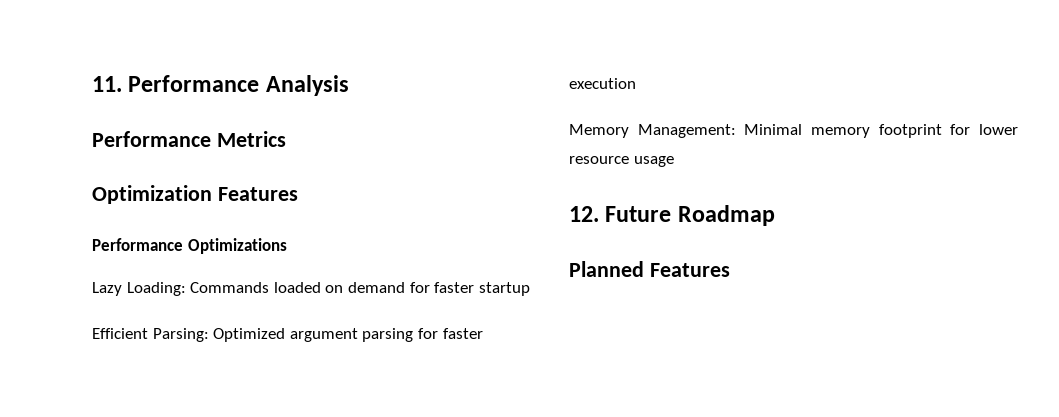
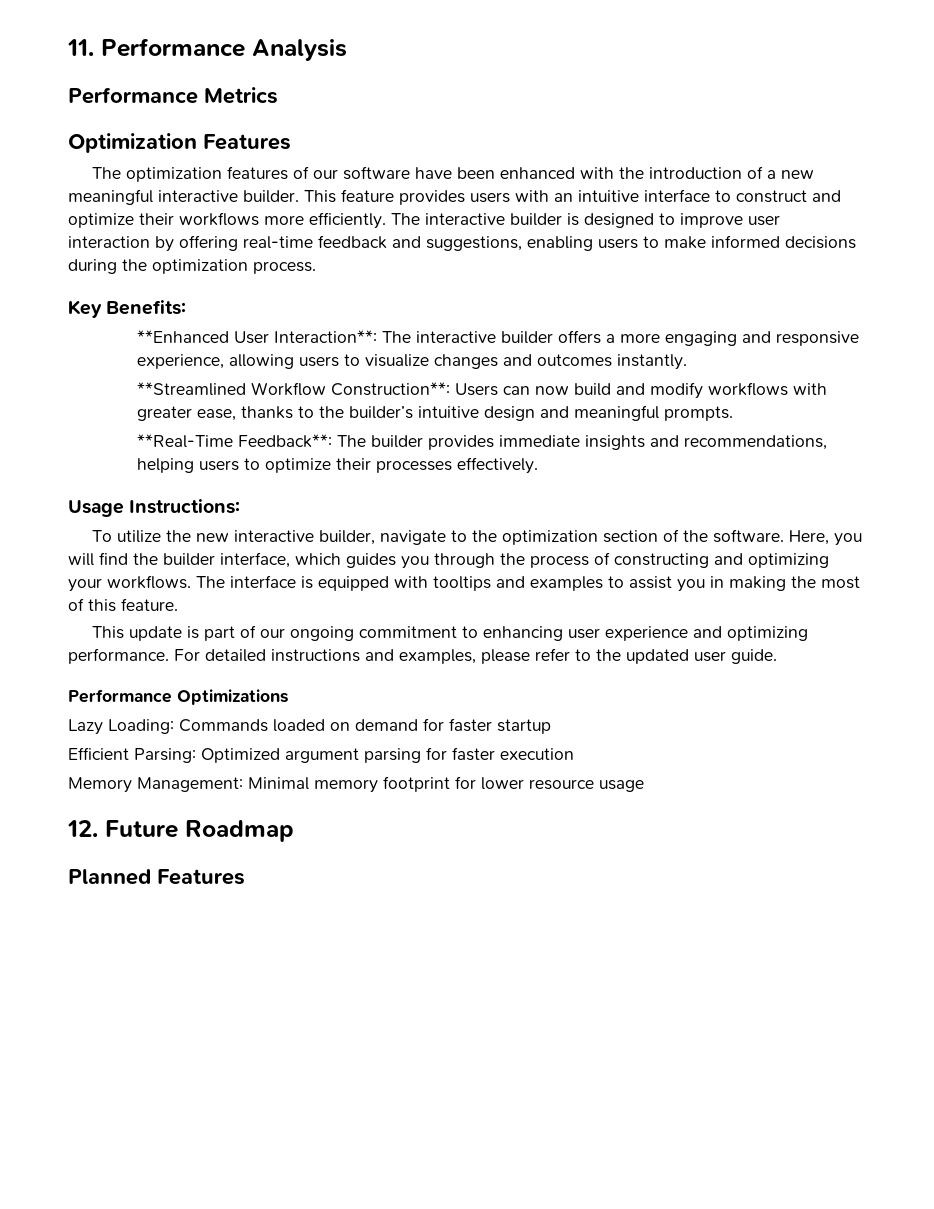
+ The optimization features of our software have been enhanced with the introduction of a new meaningful interactive builder. This feature provides users with an intuitive interface to construct and optimize their workflows more efficiently. The interactive builder is designed to improve user interaction by offering real-time feedback and suggestions, enabling users to make informed decisions during the optimization process.
+ Key Benefits:
+ **Enhanced User Interaction**: The interactive builder offers a more engaging and responsive experience, allowing users to visualize changes and outcomes instantly.
+ **Streamlined Workflow Construction**: Users can now build and modify workflows with greater ease, thanks to the builder’s intuitive design and meaningful prompts.
+ **Real-Time Feedback**: The builder provides immediate insights and recommendations, helping users to optimize their processes effectively.
+ Usage Instructions:
+ To utilize the new interactive builder, navigate to the optimization section of the software. Here, you will find the builder interface, which guides you through the process of constructing and optimizing your workflows. The interface is equipped with tooltips and examples to assist you in making the most of this feature.
+ This update is part of our ongoing commitment to enhancing user experience and optimizing performance. For detailed instructions and examples, please refer to the updated user guide.

